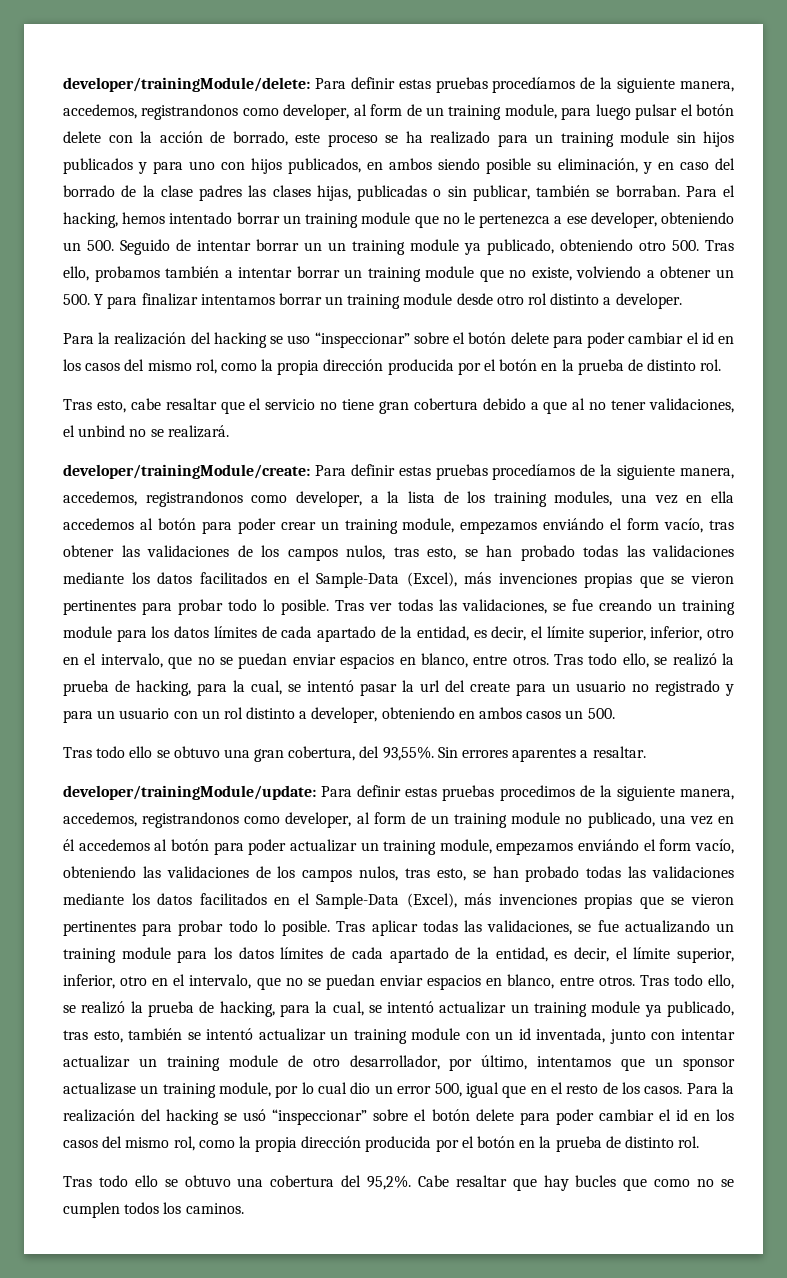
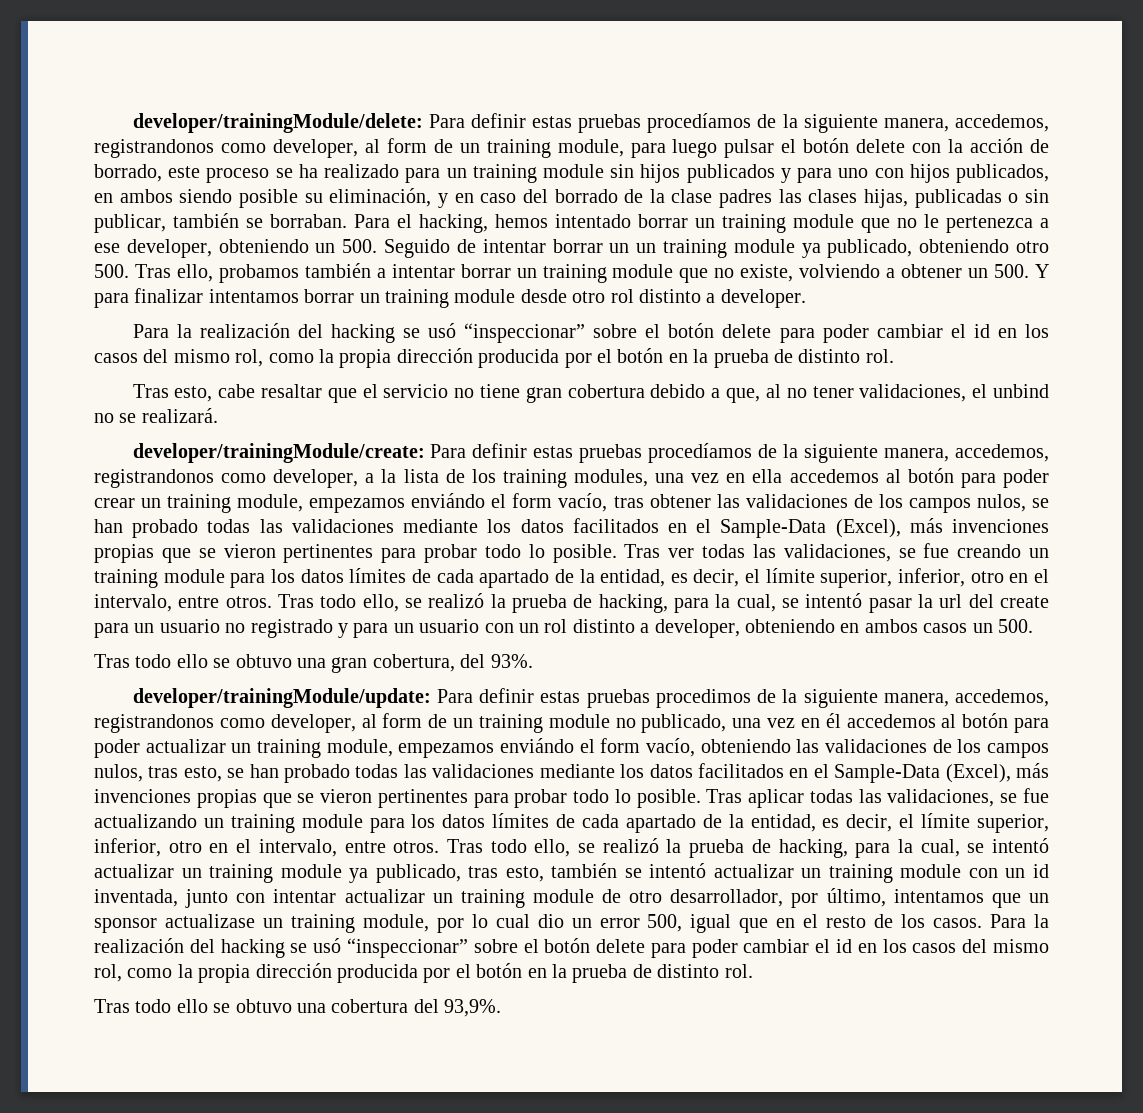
  Para el hacking, hemos intentado borrar un training module que no le pertenezca a ese developer, obteniendo un 500. Seguido de intentar borrar un un training module ya publicado, obteniendo otro 500. Tras ello, probamos también a intentar borrar un training module que no existe, volviendo a obtener un 500. Y para finalizar intentamos borrar un training module desde otro rol distinto a developer.
- Para la realización del hacking se uso “inspeccionar” sobre el botón delete para poder cambiar el id en los casos del mismo rol, como la propia dirección producida por el botón en la prueba de distinto rol.
+ Para la realización del hacking se usó “inspeccionar” sobre el botón delete para poder cambiar el id en los casos del mismo rol, como la propia dirección producida por el botón en la prueba de distinto rol.
- Tras esto, cabe resaltar que el servicio no tiene gran cobertura debido a que al no tener validaciones, el unbind no se realizará.
+ Tras esto, cabe resaltar que el servicio no tiene gran cobertura debido a que, al no tener validaciones, el unbind no se realizará.
- Para definir estas pruebas procedíamos de la siguiente manera, accedemos, registrandonos como developer, a la lista de los training modules, una vez en ella accedemos al botón para poder crear un training module, empezamos enviándo el form vacío, tras obtener las validaciones de los campos nulos, tras esto, se han probado todas las validaciones mediante los datos facilitados en el Sample-Data (Excel), más invenciones propias que se vieron pertinentes para probar todo lo posible.
+ Para definir estas pruebas procedíamos de la siguiente manera, accedemos, registrandonos como developer, a la lista de los training modules, una vez en ella accedemos al botón para poder crear un training module, empezamos enviándo el form vacío, tras obtener las validaciones de los campos nulos, se han probado todas las validaciones mediante los datos facilitados en el Sample-Data (Excel), más invenciones propias que se vieron pertinentes para probar todo lo posible.
- Tras ver todas las validaciones, se fue creando un training module para los datos límites de cada apartado de la entidad, es decir, el límite superior, inferior, otro en el intervalo, que no se puedan enviar espacios en blanco, entre otros.
+ Tras ver todas las validaciones, se fue creando un training module para los datos límites de cada apartado de la entidad, es decir, el límite superior, inferior, otro en el intervalo, entre otros.
- Tras todo ello se obtuvo una gran cobertura, del 93,55%. Sin errores aparentes a resaltar.
+ Tras todo ello se obtuvo una gran cobertura, del 93%.
- Tras aplicar todas las validaciones, se fue actualizando un training module para los datos límites de cada apartado de la entidad, es decir, el límite superior, inferior, otro en el intervalo, que no se puedan enviar espacios en blanco, entre otros.
+ Tras aplicar todas las validaciones, se fue actualizando un training module para los datos límites de cada apartado de la entidad, es decir, el límite superior, inferior, otro en el intervalo, entre otros.
- Tras todo ello se obtuvo una cobertura del 95,2%. Cabe resaltar que hay bucles que como no se cumplen todos los caminos.
+ Tras todo ello se obtuvo una cobertura del 93,9%.

